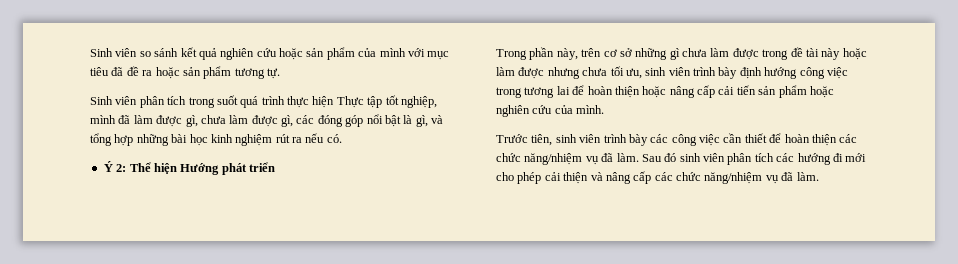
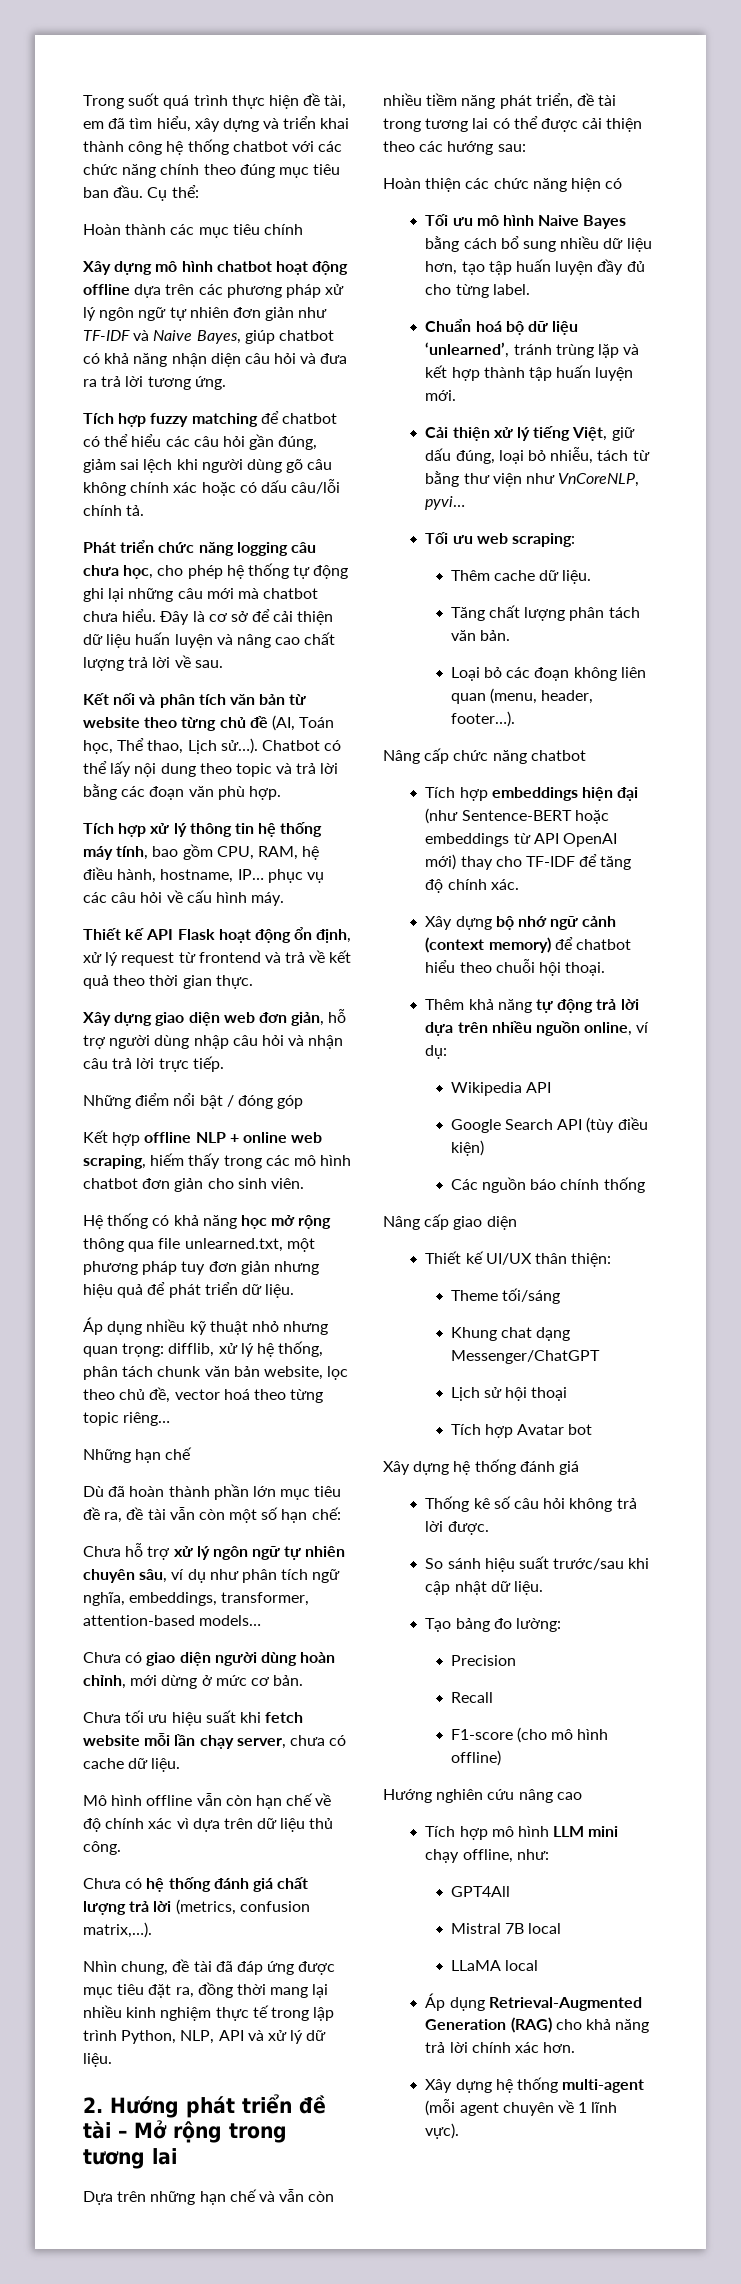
- Sinh viên so sánh kết quả nghiên cứu hoặc sản phẩm của mình với mục tiêu đã đề ra hoặc sản phẩm tương tự.
- Sinh viên phân tích trong suốt quá trình thực hiện Thực tập tốt nghiệp, mình đã làm được gì, chưa làm được gì, các đóng góp nổi bật là gì, và tổng hợp những bài học kinh nghiệm rút ra nếu có.
- Ý 2: Thể hiện Hướng phát triển
- Trong phần này, trên cơ sở những gì chưa làm được trong đề tài này hoặc làm được nhưng chưa tối ưu, sinh viên trình bày định hướng công việc trong tương lai để hoàn thiện hoặc nâng cấp cải tiến sản phẩm hoặc nghiên cứu của mình.
- Trước tiên, sinh viên trình bày các công việc cần thiết để hoàn thiện các chức năng/nhiệm vụ đã làm. Sau đó sinh viên phân tích các hướng đi mới cho phép cải thiện và nâng cấp các chức năng/nhiệm vụ đã làm.
+ Trong suốt quá trình thực hiện đề tài, em đã tìm hiểu, xây dựng và triển khai thành công hệ thống chatbot với các chức năng chính theo đúng mục tiêu ban đầu. Cụ thể:
+ Hoàn thành các mục tiêu chính
+ Xây dựng mô hình chatbot hoạt động offline dựa trên các phương pháp xử lý ngôn ngữ tự nhiên đơn giản như TF-IDF và Naive Bayes, giúp chatbot có khả năng nhận diện câu hỏi và đưa ra trả lời tương ứng.
+ Tích hợp fuzzy matching để chatbot có thể hiểu các câu hỏi gần đúng, giảm sai lệch khi người dùng gõ câu không chính xác hoặc có dấu câu/lỗi chính tả.
+ Phát triển chức năng logging câu chưa học, cho phép hệ thống tự động ghi lại những câu mới mà chatbot chưa hiểu. Đây là cơ sở để cải thiện dữ liệu huấn luyện và nâng cao chất lượng trả lời về sau.
+ Kết nối và phân tích văn bản từ website theo từng chủ đề (AI, Toán học, Thể thao, Lịch sử…). Chatbot có thể lấy nội dung theo topic và trả lời bằng các đoạn văn phù hợp.
+ Tích hợp xử lý thông tin hệ thống máy tính, bao gồm CPU, RAM, hệ điều hành, hostname, IP… phục vụ các câu hỏi về cấu hình máy.
+ Thiết kế API Flask hoạt động ổn định, xử lý request từ frontend và trả về kết quả theo thời gian thực.
+ Xây dựng giao diện web đơn giản, hỗ trợ người dùng nhập câu hỏi và nhận câu trả lời trực tiếp.
+ Những điểm nổi bật / đóng góp
+ Kết hợp offline NLP + online web scraping, hiếm thấy trong các mô hình chatbot đơn giản cho sinh viên.
+ Hệ thống có khả năng học mở rộng thông qua file unlearned.txt, một phương pháp tuy đơn giản nhưng hiệu quả để phát triển dữ liệu.
+ Áp dụng nhiều kỹ thuật nhỏ nhưng quan trọng: difflib, xử lý hệ thống, phân tách chunk văn bản website, lọc theo chủ đề, vector hoá theo từng topic riêng…
+ Những hạn chế
+ Dù đã hoàn thành phần lớn mục tiêu đề ra, đề tài vẫn còn một số hạn chế:
+ Chưa hỗ trợ xử lý ngôn ngữ tự nhiên chuyên sâu, ví dụ như phân tích ngữ nghĩa, embeddings, transformer, attention-based models…
+ Chưa có giao diện người dùng hoàn chỉnh, mới dừng ở mức cơ bản.
+ Chưa tối ưu hiệu suất khi fetch website mỗi lần chạy server, chưa có cache dữ liệu.
+ Mô hình offline vẫn còn hạn chế về độ chính xác vì dựa trên dữ liệu thủ công.
+ Chưa có hệ thống đánh giá chất lượng trả lời (metrics, confusion matrix,…).
+ Nhìn chung, đề tài đã đáp ứng được mục tiêu đặt ra, đồng thời mang lại nhiều kinh nghiệm thực tế trong lập trình Python, NLP, API và xử lý dữ liệu.
+ 2. Hướng phát triển đề tài – Mở rộng trong tương lai
+ Dựa trên những hạn chế và vẫn còn nhiều tiềm năng phát triển, đề tài trong tương lai có thể được cải thiện theo các hướng sau:
+ Hoàn thiện các chức năng hiện có
+ Tối ưu mô hình Naive Bayes bằng cách bổ sung nhiều dữ liệu hơn, tạo tập huấn luyện đầy đủ cho từng label.
+ Chuẩn hoá bộ dữ liệu ‘unlearned’, tránh trùng lặp và kết hợp thành tập huấn luyện mới.
+ Cải thiện xử lý tiếng Việt, giữ dấu đúng, loại bỏ nhiễu, tách từ bằng thư viện như VnCoreNLP, pyvi…
+ Tối ưu web scraping:
+ Thêm cache dữ liệu.
+ Tăng chất lượng phân tách văn bản.
+ Loại bỏ các đoạn không liên quan (menu, header, footer…).
+ Nâng cấp chức năng chatbot
+ Tích hợp embeddings hiện đại (như Sentence-BERT hoặc embeddings từ API OpenAI mới) thay cho TF-IDF để tăng độ chính xác.
+ Xây dựng bộ nhớ ngữ cảnh (context memory) để chatbot hiểu theo chuỗi hội thoại.
+ Thêm khả năng tự động trả lời dựa trên nhiều nguồn online, ví dụ:
+ Wikipedia API
+ Google Search API (tùy điều kiện)
+ Các nguồn báo chính thống
+ Nâng cấp giao diện
+ Thiết kế UI/UX thân thiện:
+ Theme tối/sáng
+ Khung chat dạng Messenger/ChatGPT
+ Lịch sử hội thoại
+ Tích hợp Avatar bot
+ Xây dựng hệ thống đánh giá
+ Thống kê số câu hỏi không trả lời được.
+ So sánh hiệu suất trước/sau khi cập nhật dữ liệu.
+ Tạo bảng đo lường:
+ Precision
+ Recall
+ F1-score (cho mô hình offline)
+ Hướng nghiên cứu nâng cao
+ Tích hợp mô hình LLM mini chạy offline, như:
+ GPT4All
+ Mistral 7B local
+ LLaMA local
+ Áp dụng Retrieval-Augmented Generation (RAG) cho khả năng trả lời chính xác hơn.
+ Xây dựng hệ thống multi-agent (mỗi agent chuyên về 1 lĩnh vực).

